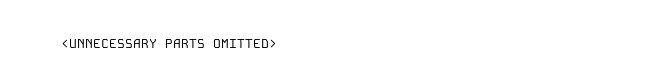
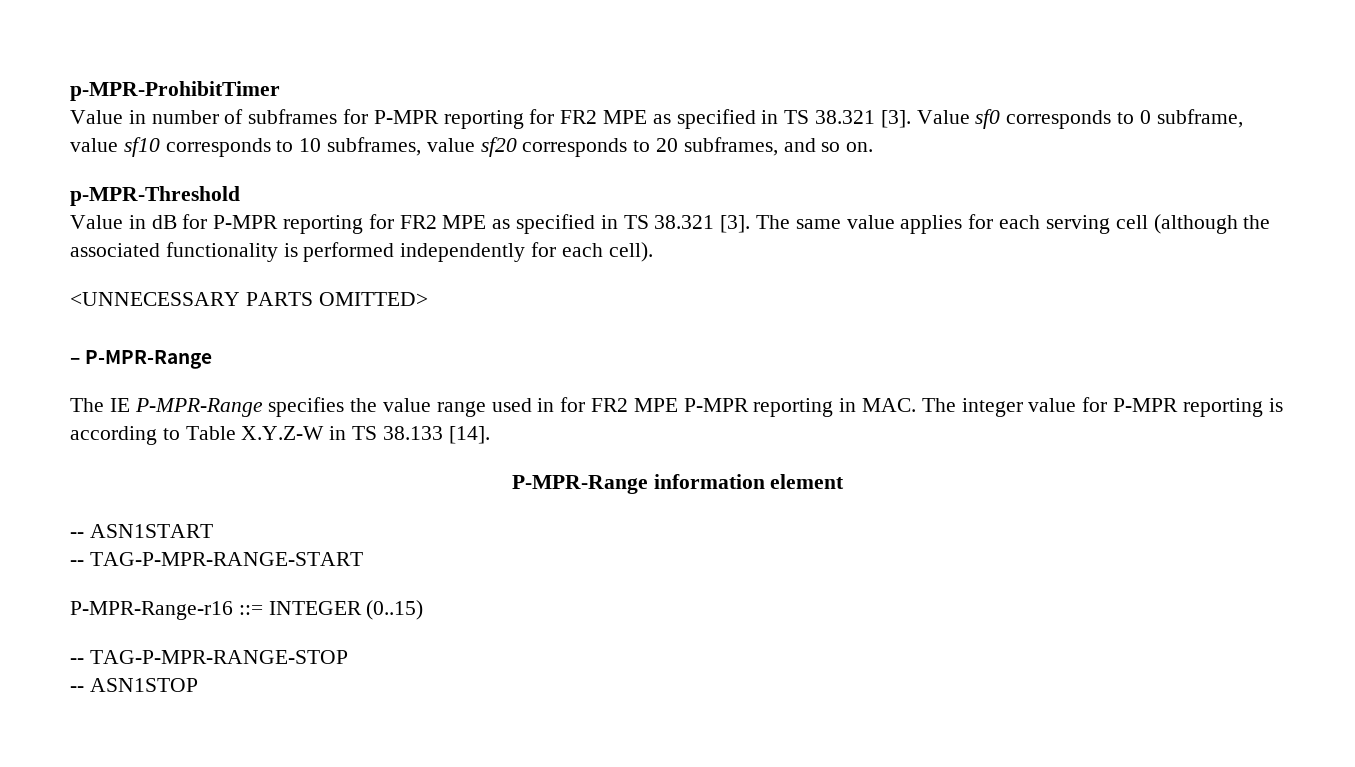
+ p-MPR-ProhibitTimer
+ Value in number of subframes for P-MPR reporting for FR2 MPE as specified in TS 38.321 [3]. Value sf0 corresponds to 0 subframe, value sf10 corresponds to 10 subframes, value sf20 corresponds to 20 subframes, and so on.
+ p-MPR-Threshold
+ Value in dB for P-MPR reporting for FR2 MPE as specified in TS 38.321 [3]. The same value applies for each serving cell (although the associated functionality is performed independently for each cell).
  <UNNECESSARY PARTS OMITTED>
+ – P-MPR-Range
+ The IE P-MPR-Range specifies the value range used in for FR2 MPE P-MPR reporting in MAC. The integer value for P-MPR reporting is according to Table X.Y.Z-W in TS 38.133 [14].
+ P-MPR-Range information element
+ -- ASN1START
+ -- TAG-P-MPR-RANGE-START
+ P-MPR-Range-r16 ::= INTEGER (0..15)
+ -- TAG-P-MPR-RANGE-STOP
+ -- ASN1STOP

